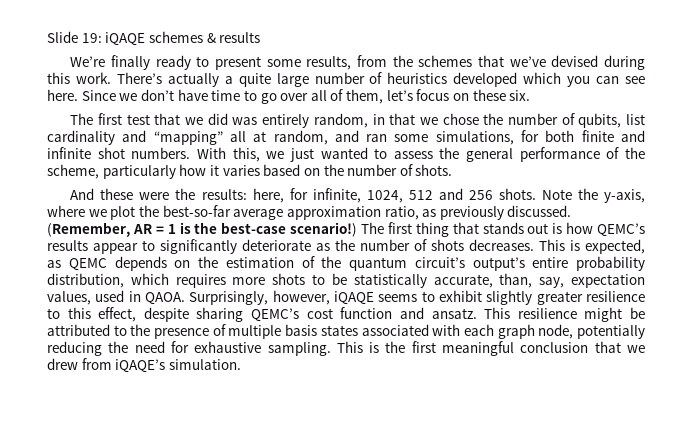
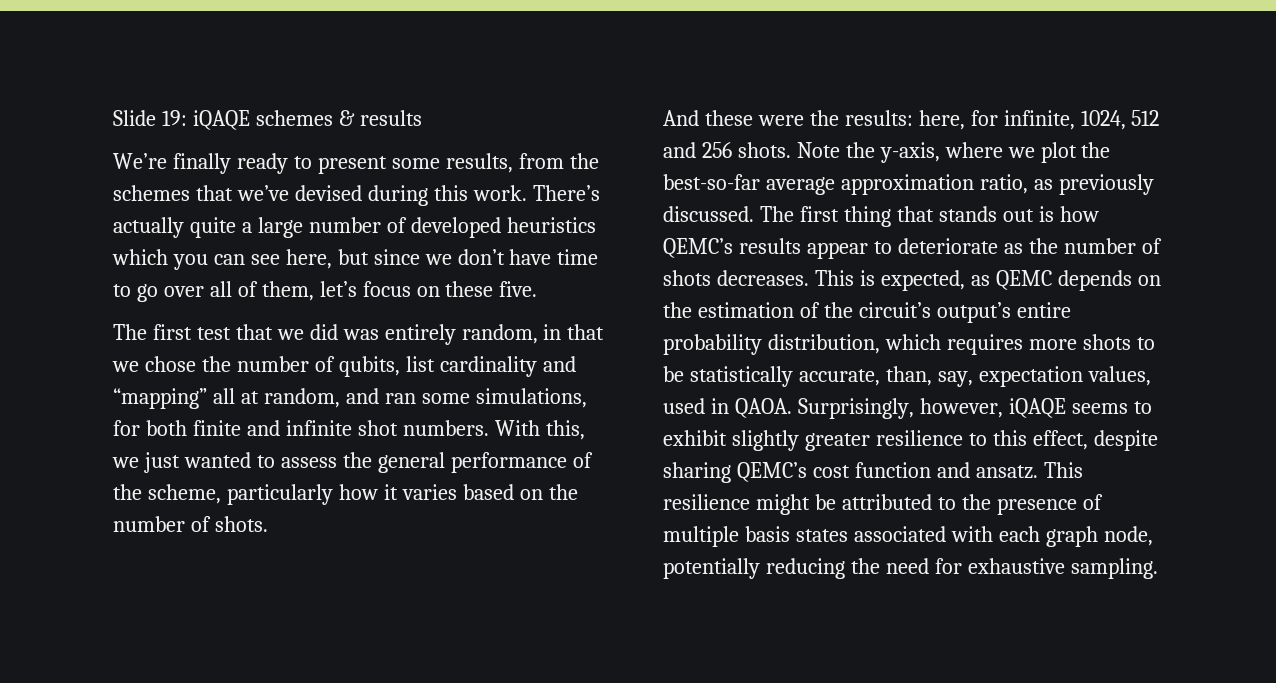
- There’s actually a quite large number of heuristics developed which you can see here. Since we don’t have time to go over all of them, let’s focus on these six.
+ There’s actually quite a large number of developed heuristics which you can see here, but since we don’t have time to go over all of them, let’s focus on these five.
- (Remember, AR = 1 is the best-case scenario!)
- The first thing that stands out is how QEMC’s results appear to significantly deteriorate as the number of shots decreases.
+ The first thing that stands out is how QEMC’s results appear to deteriorate as the number of shots decreases.
- This is expected, as QEMC depends on the estimation of the quantum circuit’s output’s entire probability distribution, which requires more shots to be statistically accurate, than, say, expectation values, used in QAOA.
+ This is expected, as QEMC depends on the estimation of the circuit’s output’s entire probability distribution, which requires more shots to be statistically accurate, than, say, expectation values, used in QAOA.
- This is the first meaningful conclusion that we drew from iQAQE’s simulation.

